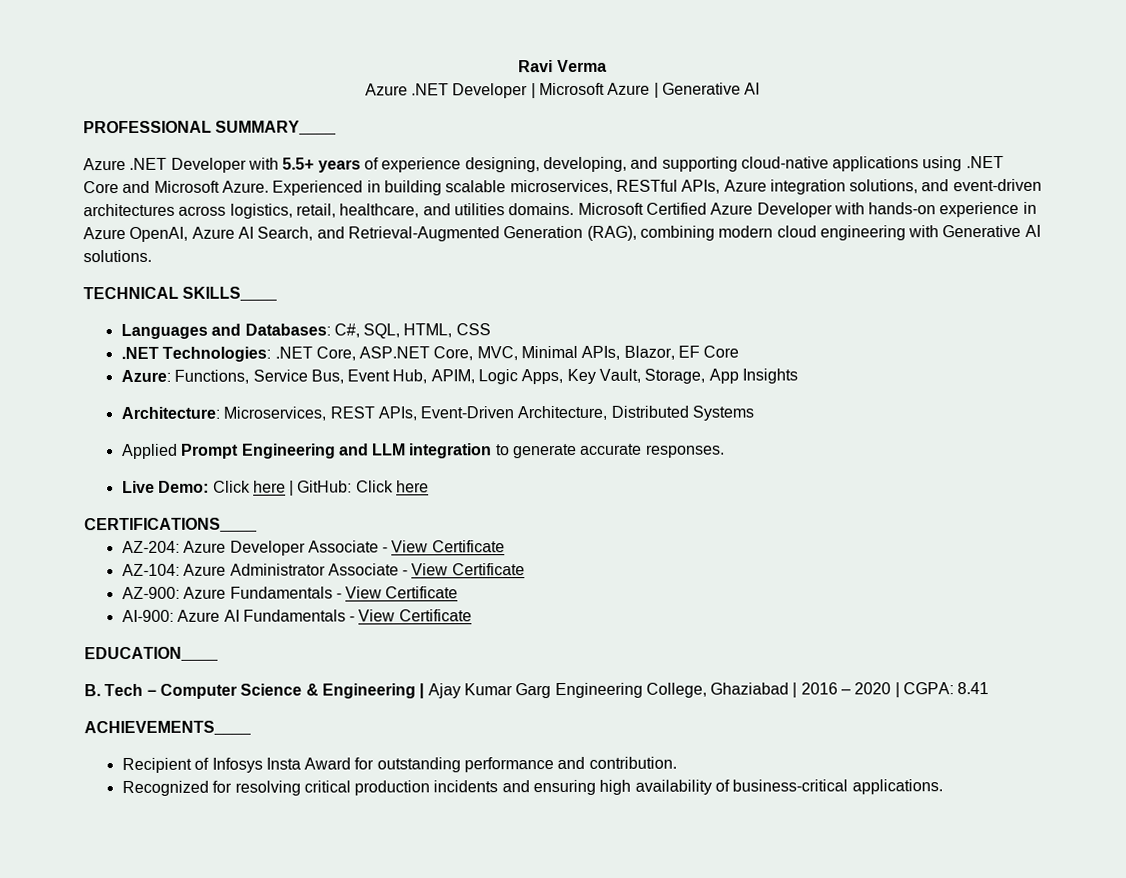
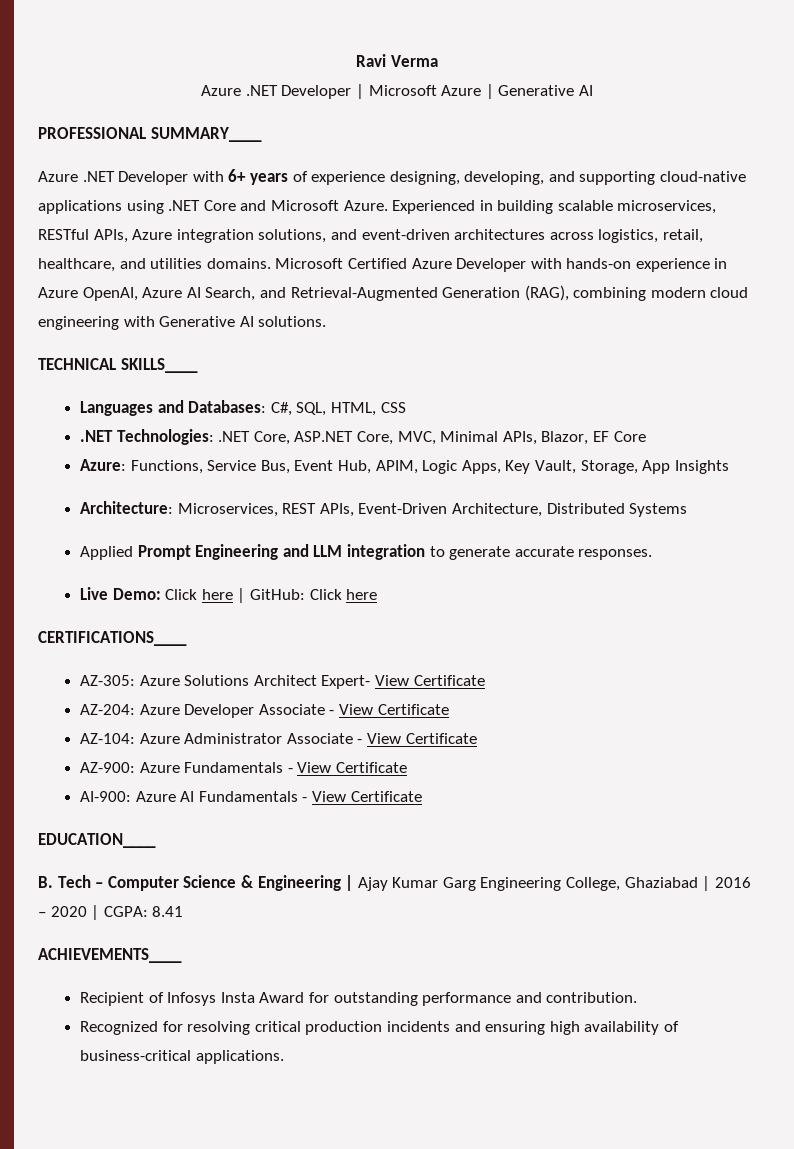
- Azure .NET Developer with 5.5+ years of experience designing, developing, and supporting cloud-native applications using .NET Core and Microsoft Azure.
+ Azure .NET Developer with 6+ years of experience designing, developing, and supporting cloud-native applications using .NET Core and Microsoft Azure.
+ AZ-305: Azure Solutions Architect Expert- View Certificate

